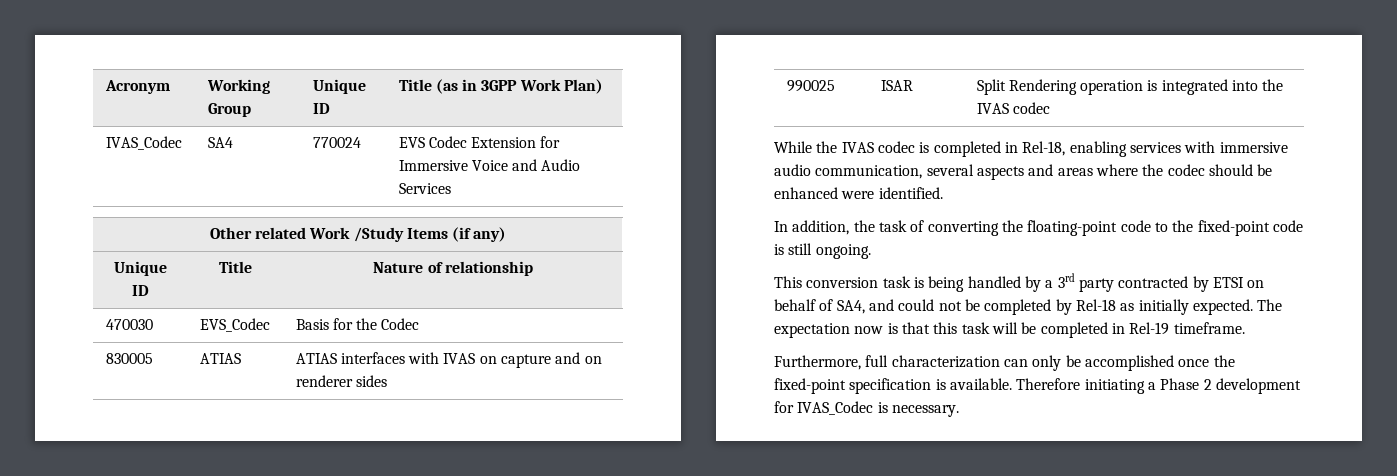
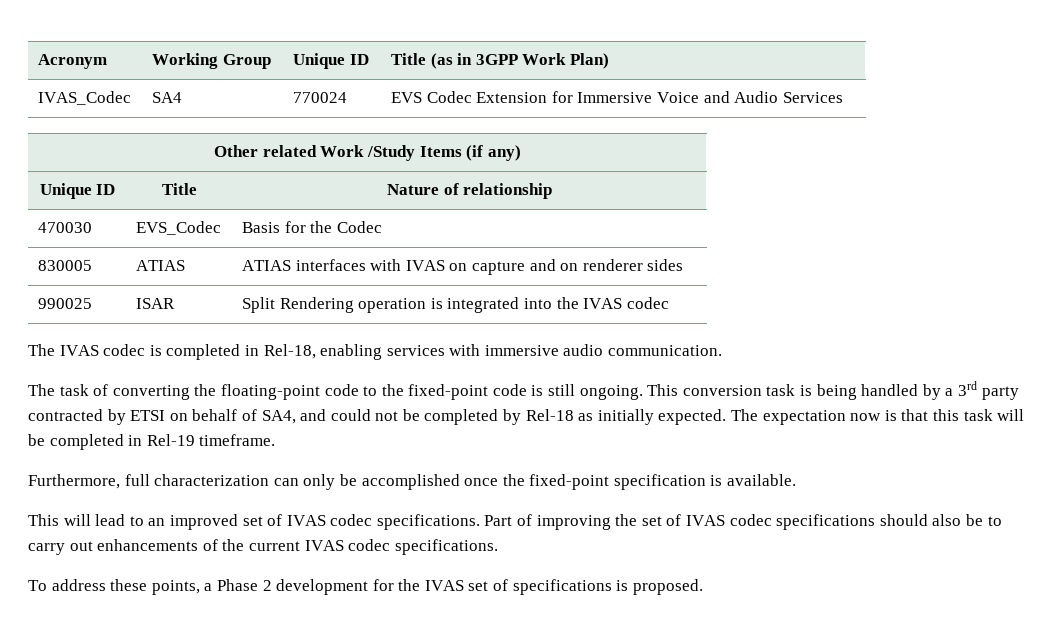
- While the IVAS codec is completed in Rel-18, enabling services with immersive audio communication, several aspects and areas where the codec should be enhanced were identified.
- In addition, the task of converting the floating-point code to the fixed-point code is still ongoing.
- This conversion task is being handled by a 3rd party contracted by ETSI on behalf of SA4, and could not be completed by Rel-18 as initially expected.
+ The IVAS codec is completed in Rel-18, enabling services with immersive audio communication.
+ The task of converting the floating-point code to the fixed-point code is still ongoing. This conversion task is being handled by a 3rd party contracted by ETSI on behalf of SA4, and could not be completed by Rel-18 as initially expected.
- Furthermore, full characterization can only be accomplished once the fixed-point specification is available. Therefore initiating a Phase 2 development for IVAS_Codec is necessary.
+ Furthermore, full characterization can only be accomplished once the fixed-point specification is available.
+ This will lead to an improved set of IVAS codec specifications. Part of improving the set of IVAS codec specifications should also be to carry out enhancements of the current IVAS codec specifications.
+ To address these points, a Phase 2 development for the IVAS set of specifications is proposed.

